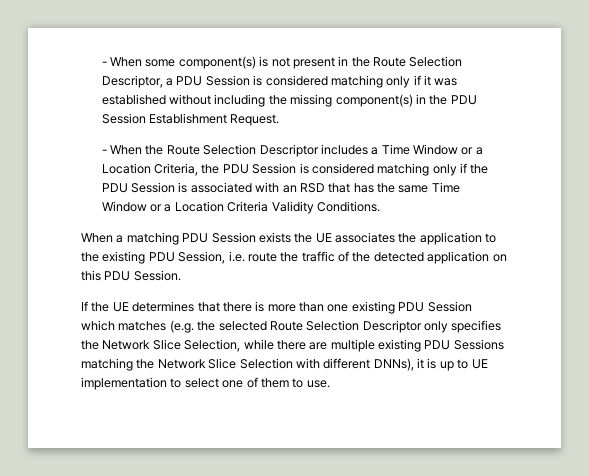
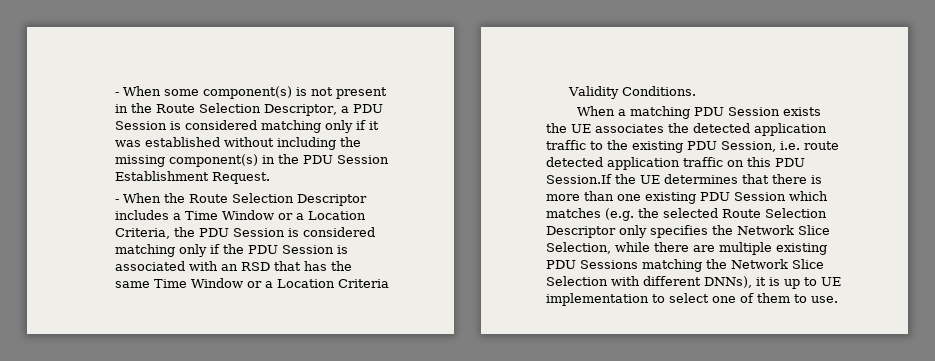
- When a matching PDU Session exists the UE associates the application to the existing PDU Session, i.e. route the traffic of the detected application on this PDU Session.
- If the UE determines that there is more than one existing PDU Session which matches (e.g. the selected Route Selection Descriptor only specifies the Network Slice Selection, while there are multiple existing PDU Sessions matching the Network Slice Selection with different DNNs), it is up to UE implementation to select one of them to use.
+ When a matching PDU Session exists the UE associates the detected application traffic to the existing PDU Session, i.e. route detected application traffic on this PDU Session.If the UE determines that there is more than one existing PDU Session which matches (e.g. the selected Route Selection Descriptor only specifies the Network Slice Selection, while there are multiple existing PDU Sessions matching the Network Slice Selection with different DNNs), it is up to UE implementation to select one of them to use.

